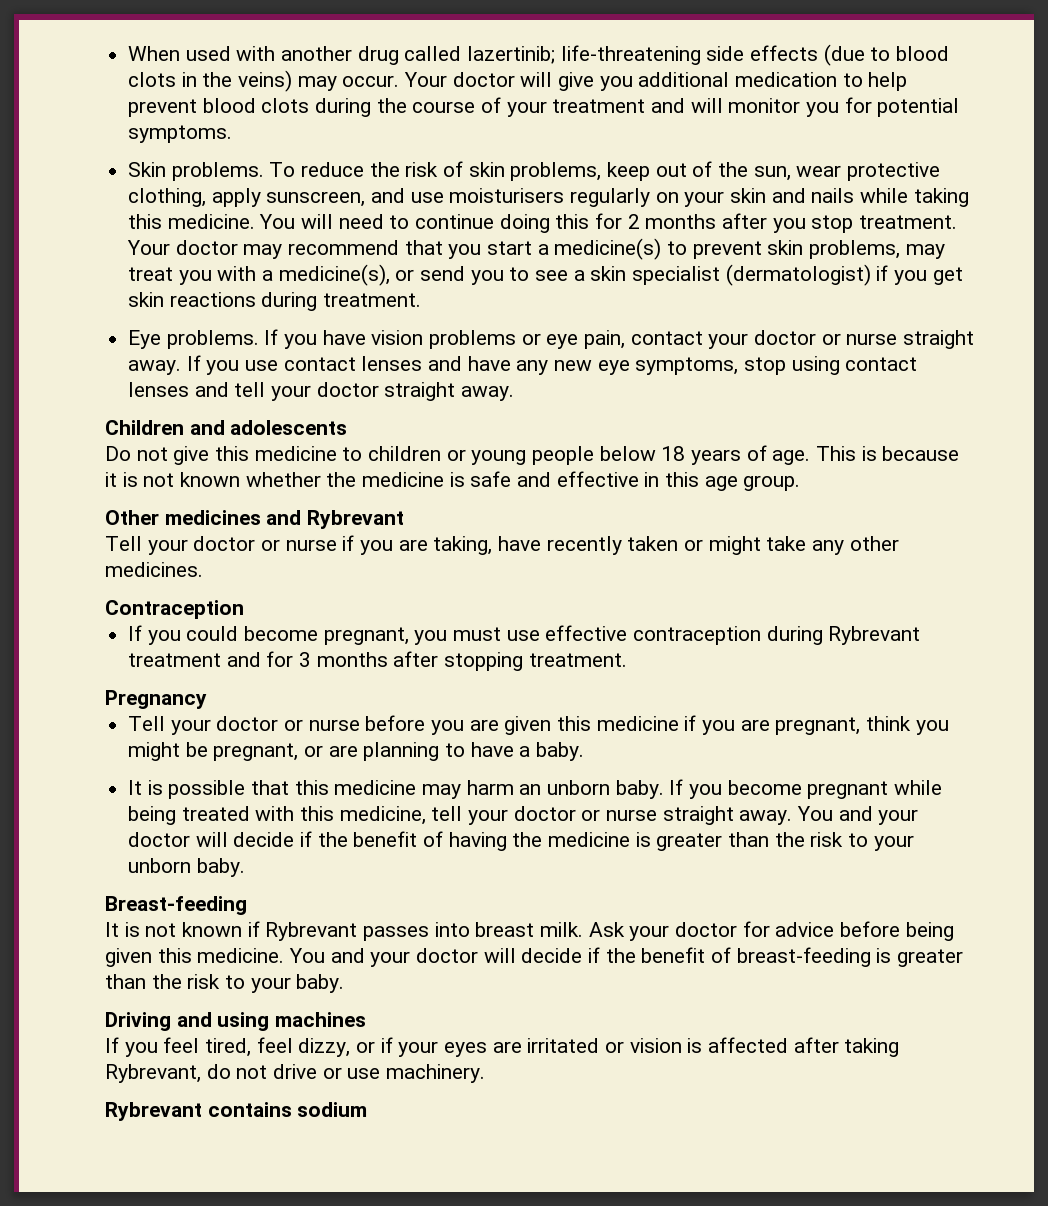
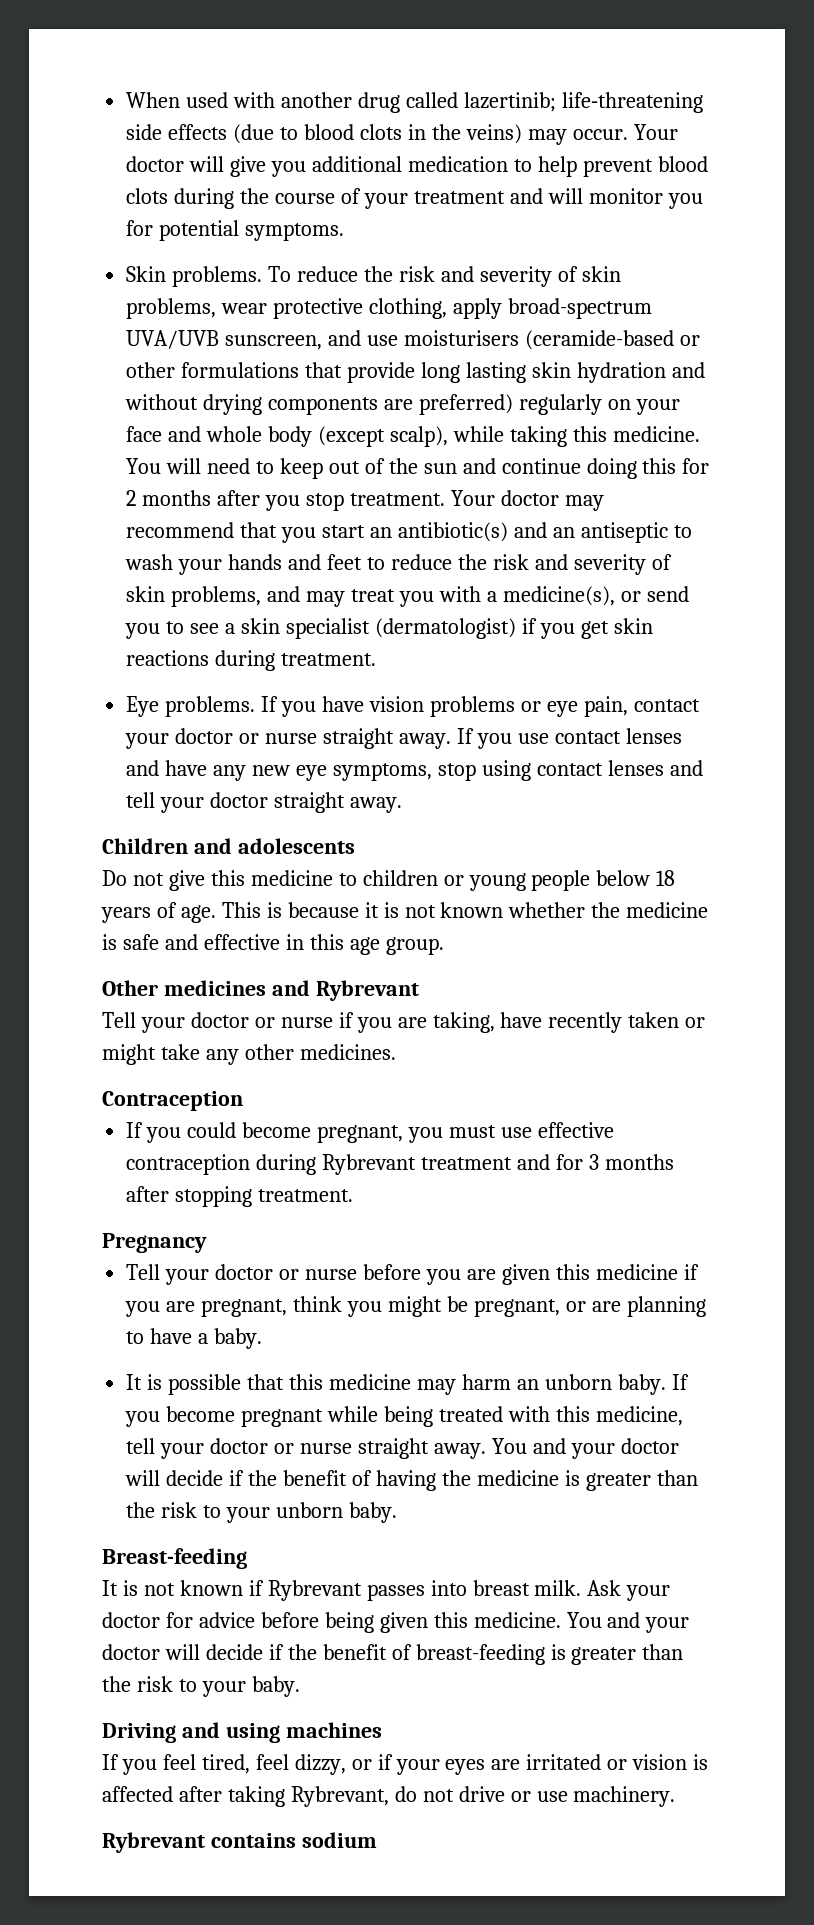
- To reduce the risk of skin problems, keep out of the sun, wear protective clothing, apply sunscreen, and use moisturisers regularly on your skin and nails while taking this medicine.
+ To reduce the risk and severity of skin problems, wear protective clothing, apply broad-spectrum UVA/UVB sunscreen, and use moisturisers (ceramide-based or other formulations that provide long lasting skin hydration and without drying components are preferred) regularly on your face and whole body (except scalp), while taking this medicine.
- You will need to continue doing this for 2 months after you stop treatment.
+ You will need to keep out of the sun and continue doing this for 2 months after you stop treatment.
- Your doctor may recommend that you start a medicine(s) to prevent skin problems, may treat you with a medicine(s), or send you to see a skin specialist (dermatologist) if you get skin reactions during treatment.
+ Your doctor may recommend that you start an antibiotic(s) and an antiseptic to wash your hands and feet to reduce the risk and severity of skin problems, and may treat you with a medicine(s), or send you to see a skin specialist (dermatologist) if you get skin reactions during treatment.

